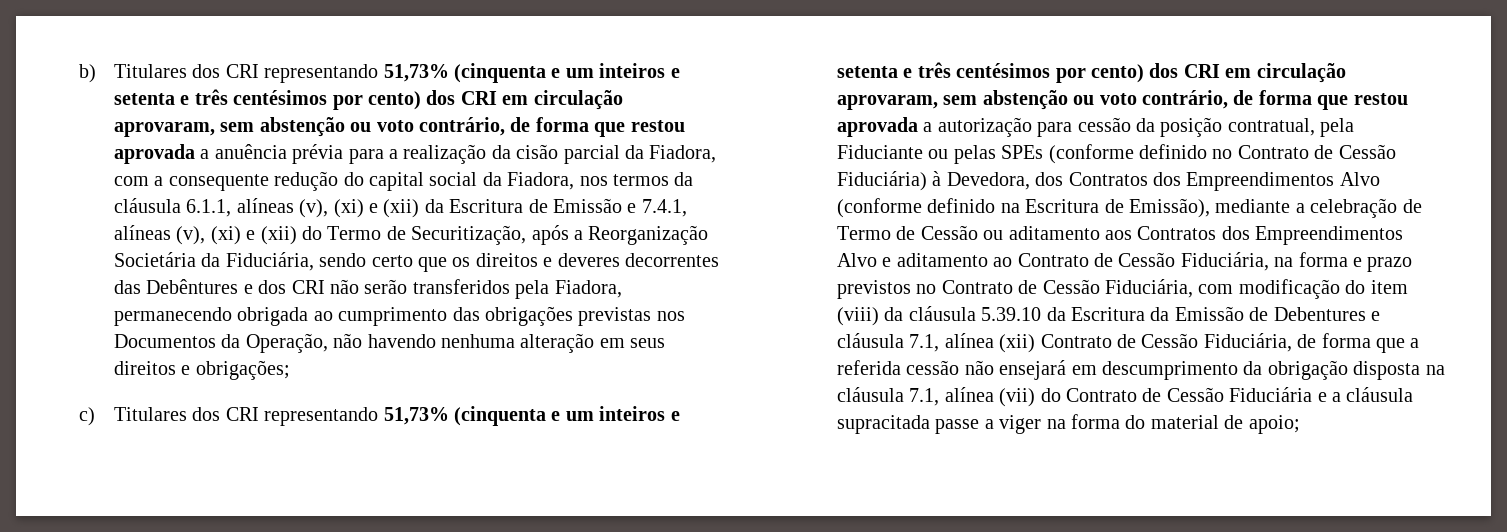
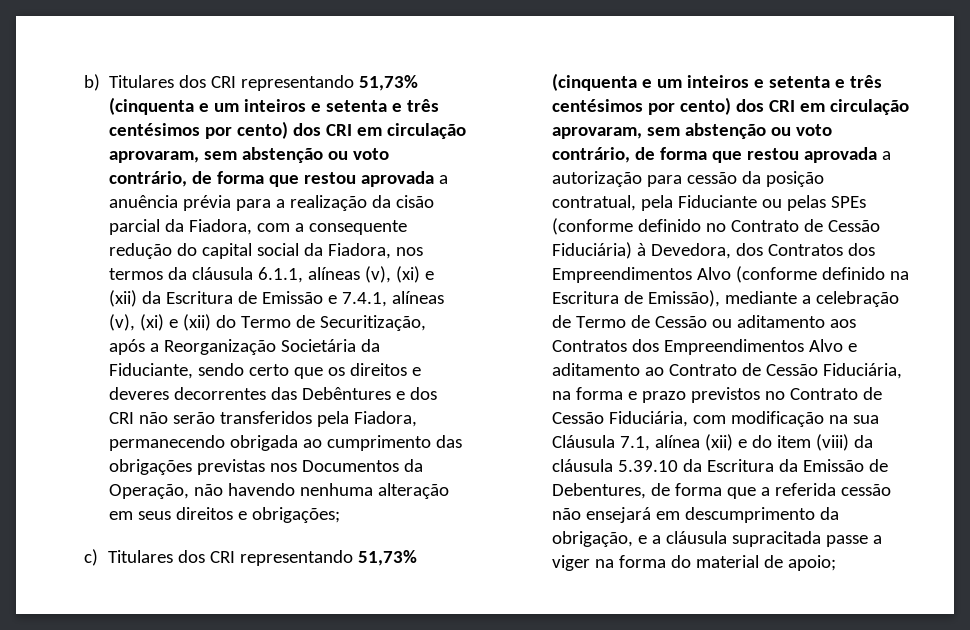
- b) Titulares dos CRI representando 51,73% (cinquenta e um inteiros e setenta e três centésimos por cento) dos CRI em circulação aprovaram, sem abstenção ou voto contrário, de forma que restou aprovada a anuência prévia para a realização da cisão parcial da Fiadora, com a consequente redução do capital social da Fiadora, nos termos da cláusula 6.1.1, alíneas (v), (xi) e (xii) da Escritura de Emissão e 7.4.1, alíneas (v), (xi) e (xii) do Termo de Securitização, após a Reorganização Societária da Fiduciária, sendo certo que os direitos e deveres decorrentes das Debêntures e dos CRI não serão transferidos pela Fiadora, permanecendo obrigada ao cumprimento das obrigações previstas nos Documentos da Operação, não havendo nenhuma alteração em seus direitos e obrigações;
+ b) Titulares dos CRI representando 51,73% (cinquenta e um inteiros e setenta e três centésimos por cento) dos CRI em circulação aprovaram, sem abstenção ou voto contrário, de forma que restou aprovada a anuência prévia para a realização da cisão parcial da Fiadora, com a consequente redução do capital social da Fiadora, nos termos da cláusula 6.1.1, alíneas (v), (xi) e (xii) da Escritura de Emissão e 7.4.1, alíneas (v), (xi) e (xii) do Termo de Securitização, após a Reorganização Societária da Fiduciante, sendo certo que os direitos e deveres decorrentes das Debêntures e dos CRI não serão transferidos pela Fiadora, permanecendo obrigada ao cumprimento das obrigações previstas nos Documentos da Operação, não havendo nenhuma alteração em seus direitos e obrigações;
- c) Titulares dos CRI representando 51,73% (cinquenta e um inteiros e setenta e três centésimos por cento) dos CRI em circulação aprovaram, sem abstenção ou voto contrário, de forma que restou aprovada a autorização para cessão da posição contratual, pela Fiduciante ou pelas SPEs (conforme definido no Contrato de Cessão Fiduciária) à Devedora, dos Contratos dos Empreendimentos Alvo (conforme definido na Escritura de Emissão), mediante a celebração de Termo de Cessão ou aditamento aos Contratos dos Empreendimentos Alvo e aditamento ao Contrato de Cessão Fiduciária, na forma e prazo previstos no Contrato de Cessão Fiduciária, com modificação do item (viii) da cláusula 5.39.10 da Escritura da Emissão de Debentures e cláusula 7.1, alínea (xii) Contrato de Cessão Fiduciária, de forma que a referida cessão não ensejará em descumprimento da obrigação disposta na cláusula 7.1, alínea (vii) do Contrato de Cessão Fiduciária e a cláusula supracitada passe a viger na forma do material de apoio;
+ c) Titulares dos CRI representando 51,73% (cinquenta e um inteiros e setenta e três centésimos por cento) dos CRI em circulação aprovaram, sem abstenção ou voto contrário, de forma que restou aprovada a autorização para cessão da posição contratual, pela Fiduciante ou pelas SPEs (conforme definido no Contrato de Cessão Fiduciária) à Devedora, dos Contratos dos Empreendimentos Alvo (conforme definido na Escritura de Emissão), mediante a celebração de Termo de Cessão ou aditamento aos Contratos dos Empreendimentos Alvo e aditamento ao Contrato de Cessão Fiduciária, na forma e prazo previstos no Contrato de Cessão Fiduciária, com modificação na sua Cláusula 7.1, alínea (xii) e do item (viii) da cláusula 5.39.10 da Escritura da Emissão de Debentures, de forma que a referida cessão não ensejará em descumprimento da obrigação, e a cláusula supracitada passe a viger na forma do material de apoio;

